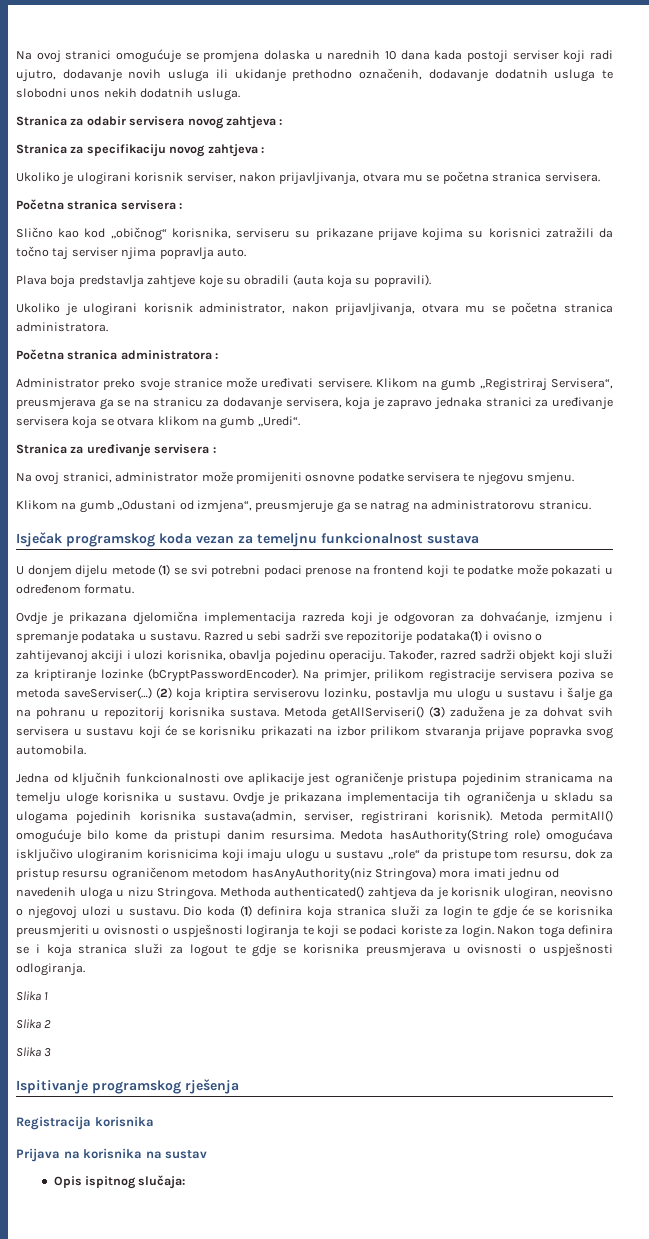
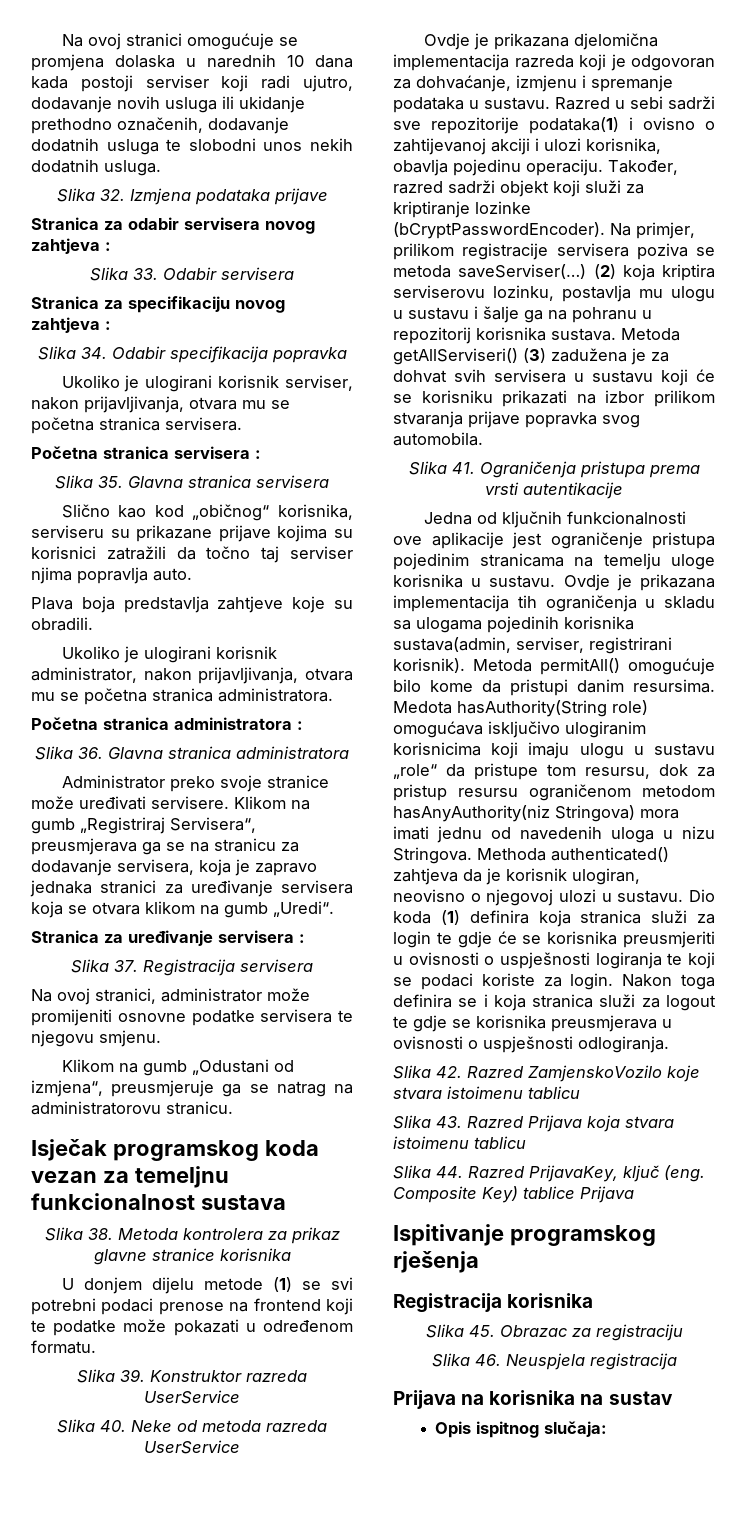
+ Slika 32. Izmjena podataka prijave
+ Slika 33. Odabir servisera
+ Slika 34. Odabir specifikacija popravka
+ Slika 35. Glavna stranica servisera
- Plava boja predstavlja zahtjeve koje su obradili (auta koja su popravili).
+ Plava boja predstavlja zahtjeve koje su obradili.
+ Slika 36. Glavna stranica administratora
+ Slika 37. Registracija servisera
+ Slika 38. Metoda kontrolera za prikaz glavne stranice korisnika
+ Slika 39. Konstruktor razreda UserService
+ Slika 40. Neke od metoda razreda UserService
+ Slika 41. Ograničenja pristupa prema vrsti autentikacije
- Slika 1
- Slika 2
- Slika 3
+ Slika 42. Razred ZamjenskoVozilo koje stvara istoimenu tablicu
+ Slika 43. Razred Prijava koja stvara istoimenu tablicu
+ Slika 44. Razred PrijavaKey, ključ (eng. Composite Key) tablice Prijava
+ Slika 45. Obrazac za registraciju
+ Slika 46. Neuspjela registracija

